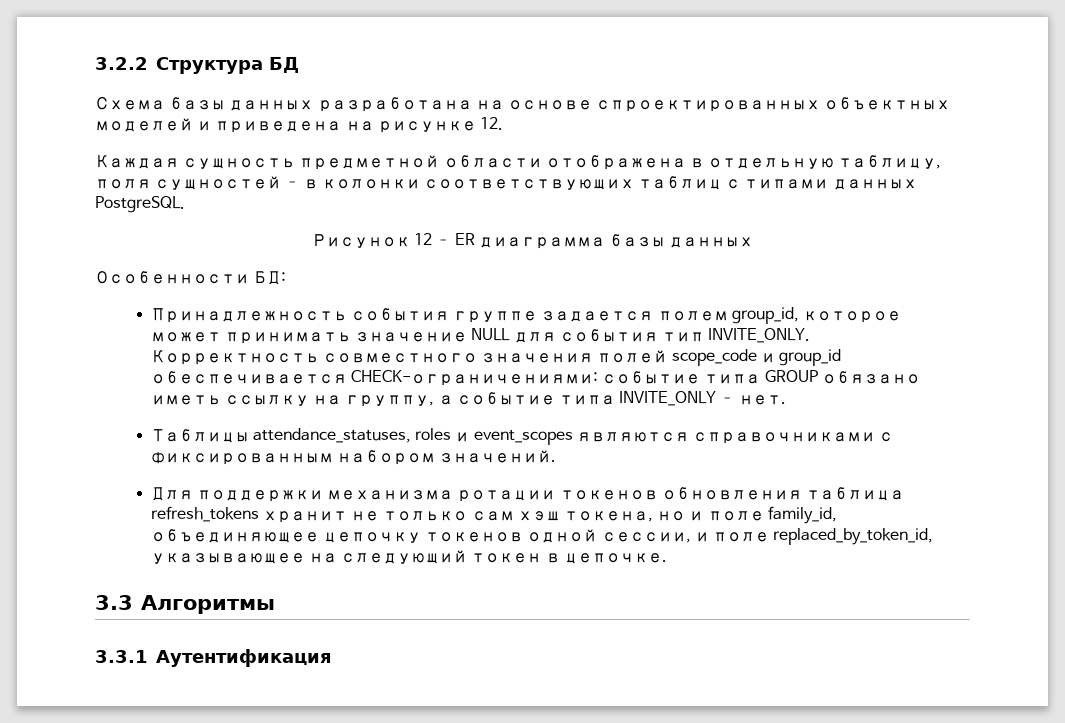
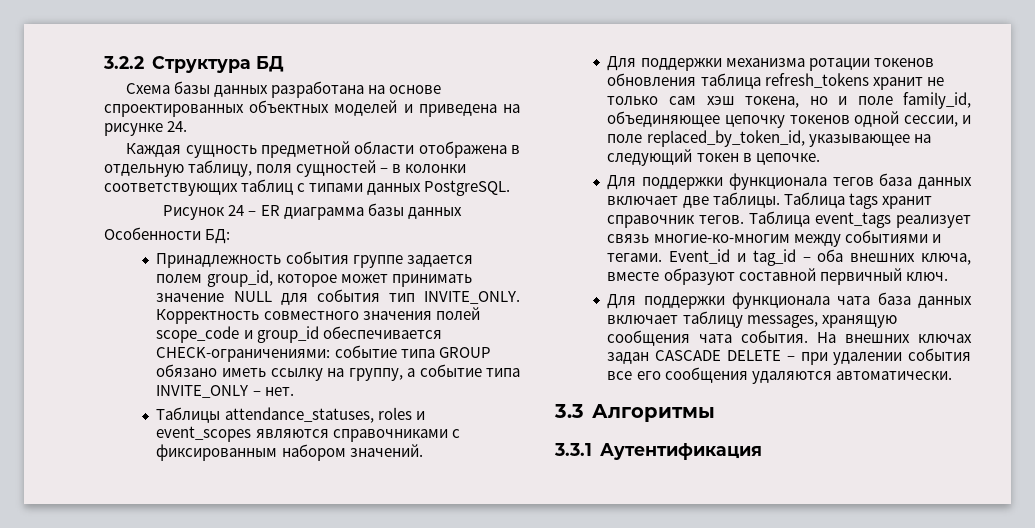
- Схема базы данных разработана на основе спроектированных объектных моделей и приведена на рисунке 12.
+ Схема базы данных разработана на основе спроектированных объектных моделей и приведена на рисунке 24.
- Рисунок 12 – ER диаграмма базы данных
+ Рисунок 24 – ER диаграмма базы данных
+ Для поддержки функционала тегов база данных включает две таблицы. Таблица tags хранит справочник тегов. Таблица event_tags реализует связь многие-ко-многим между событиями и тегами. Event_id и tag_id – оба внешних ключа, вместе образуют составной первичный ключ.
+ Для поддержки функционала чата база данных включает таблицу messages, хранящую сообщения чата события. На внешних ключах задан CASCADE DELETE – при удалении события все его сообщения удаляются автоматически.

